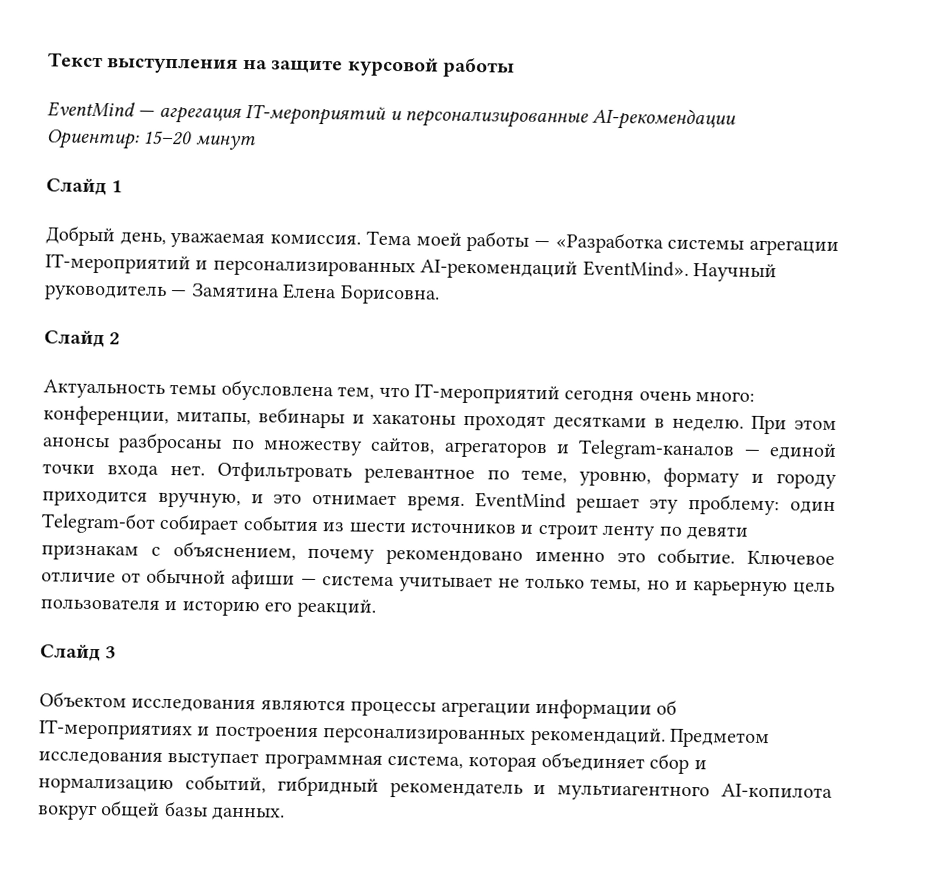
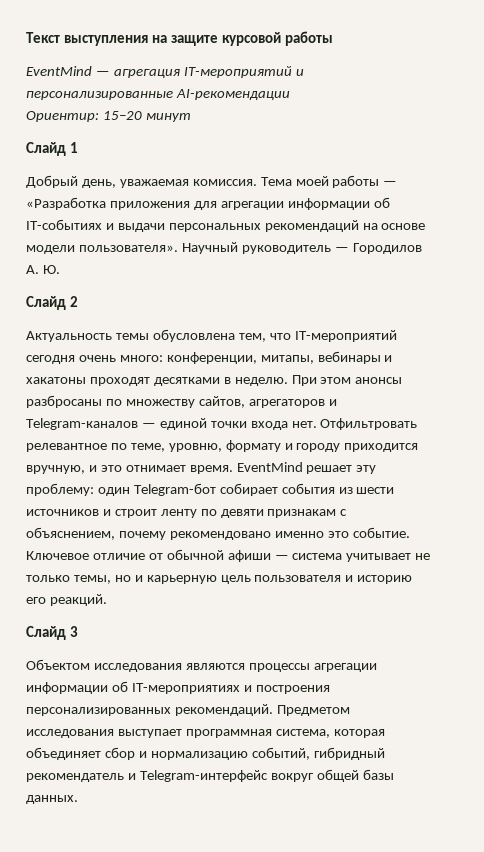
- Тема моей работы — «Разработка системы агрегации IT-мероприятий и персонализированных AI-рекомендаций EventMind». Научный руководитель — Замятина Елена Борисовна.
+ Тема моей работы — «Разработка приложения для агрегации информации об IT-событиях и выдачи персональных рекомендаций на основе модели пользователя». Научный руководитель — Городилов А. Ю.
- Предметом исследования выступает программная система, которая объединяет сбор и нормализацию событий, гибридный рекомендатель и мультиагентного AI-копилота вокруг общей базы данных.
+ Предметом исследования выступает программная система, которая объединяет сбор и нормализацию событий, гибридный рекомендатель и Telegram-интерфейс вокруг общей базы данных.

